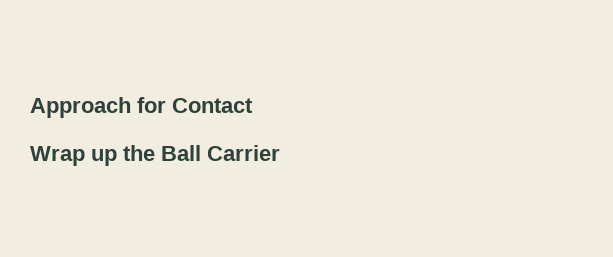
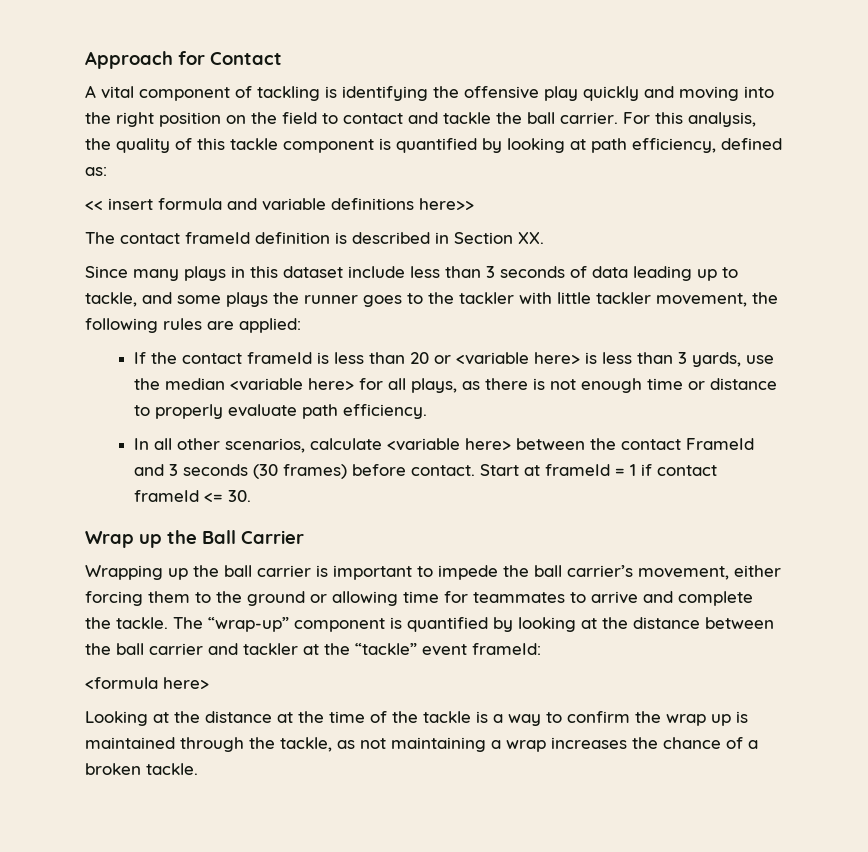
+ A vital component of tackling is identifying the offensive play quickly and moving into the right position on the field to contact and tackle the ball carrier. For this analysis, the quality of this tackle component is quantified by looking at path efficiency, defined as:
+ << insert formula and variable definitions here>>
+ The contact frameId definition is described in Section XX.
+ Since many plays in this dataset include less than 3 seconds of data leading up to tackle, and some plays the runner goes to the tackler with little tackler movement, the following rules are applied:
+ If the contact frameId is less than 20 or <variable here> is less than 3 yards, use the median <variable here> for all plays, as there is not enough time or distance to properly evaluate path efficiency.
+ In all other scenarios, calculate <variable here> between the contact FrameId and 3 seconds (30 frames) before contact. Start at frameId = 1 if contact frameId <= 30.
+ Wrapping up the ball carrier is important to impede the ball carrier’s movement, either forcing them to the ground or allowing time for teammates to arrive and complete the tackle. The “wrap-up” component is quantified by looking at the distance between the ball carrier and tackler at the “tackle” event frameId:
+ <formula here>
+ Looking at the distance at the time of the tackle is a way to confirm the wrap up is maintained through the tackle, as not maintaining a wrap increases the chance of a broken tackle.

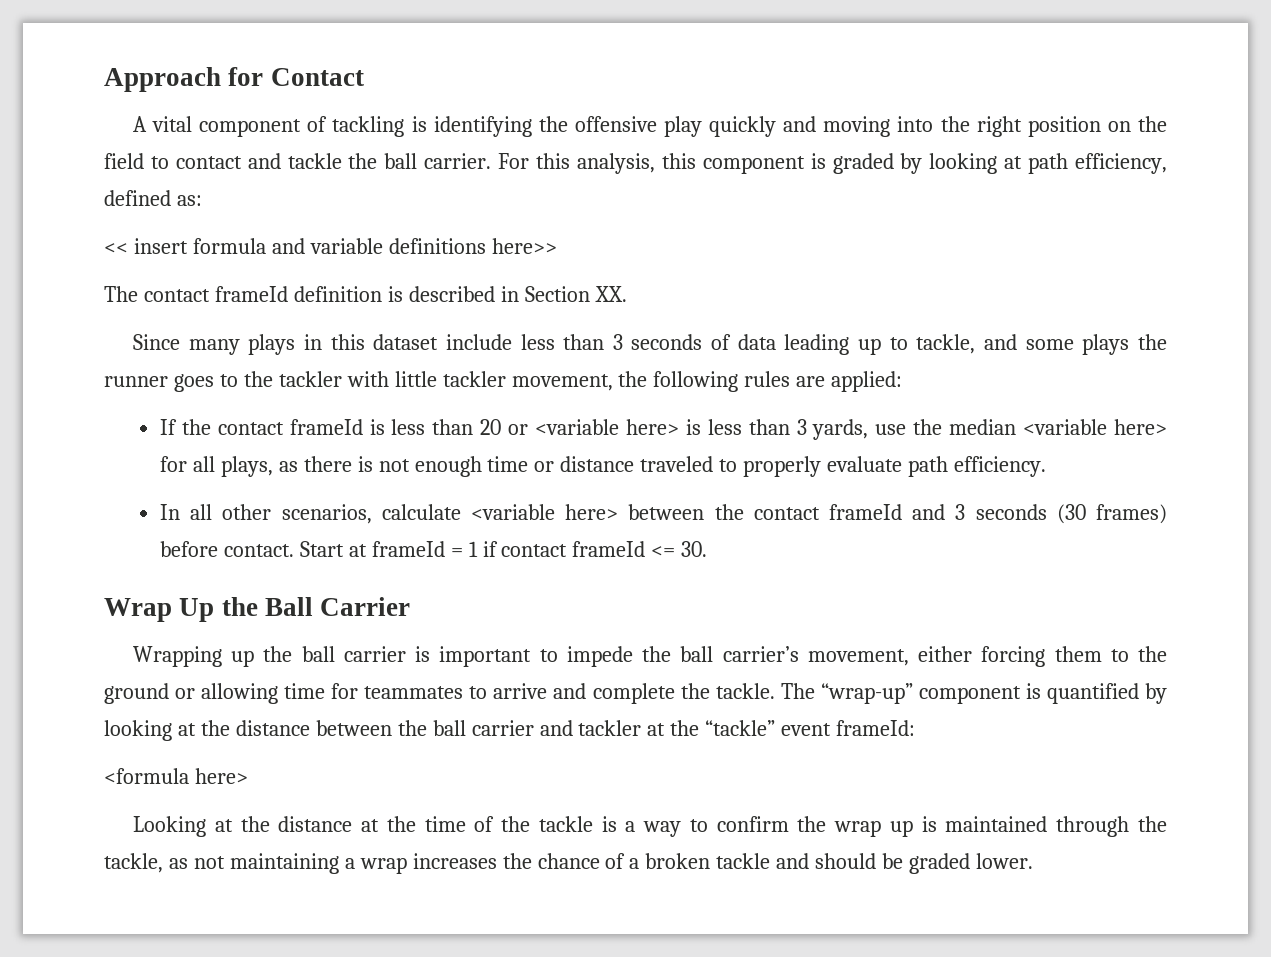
- For this analysis, the quality of this tackle component is quantified by looking at path efficiency, defined as:
+ For this analysis, this component is graded by looking at path efficiency, defined as:
- If the contact frameId is less than 20 or <variable here> is less than 3 yards, use the median <variable here> for all plays, as there is not enough time or distance to properly evaluate path efficiency.
+ If the contact frameId is less than 20 or <variable here> is less than 3 yards, use the median <variable here> for all plays, as there is not enough time or distance traveled to properly evaluate path efficiency.
- In all other scenarios, calculate <variable here> between the contact FrameId and 3 seconds (30 frames) before contact.
+ In all other scenarios, calculate <variable here> between the contact frameId and 3 seconds (30 frames) before contact.
- Wrap up the Ball Carrier
+ Wrap Up the Ball Carrier
- Looking at the distance at the time of the tackle is a way to confirm the wrap up is maintained through the tackle, as not maintaining a wrap increases the chance of a broken tackle.
+ Looking at the distance at the time of the tackle is a way to confirm the wrap up is maintained through the tackle, as not maintaining a wrap increases the chance of a broken tackle and should be graded lower.

